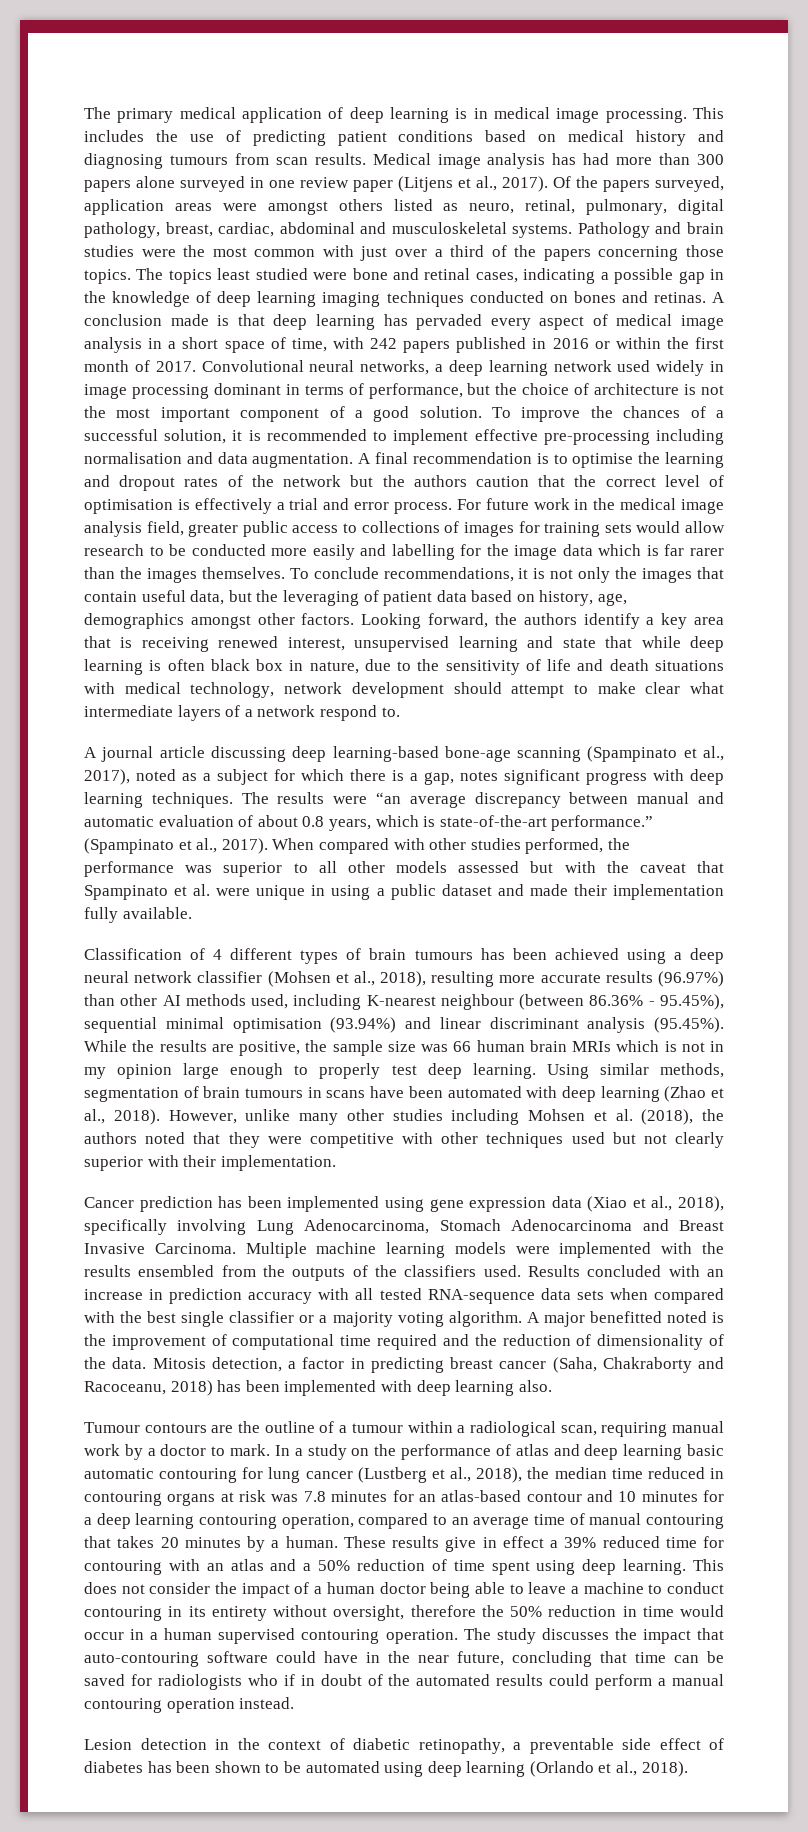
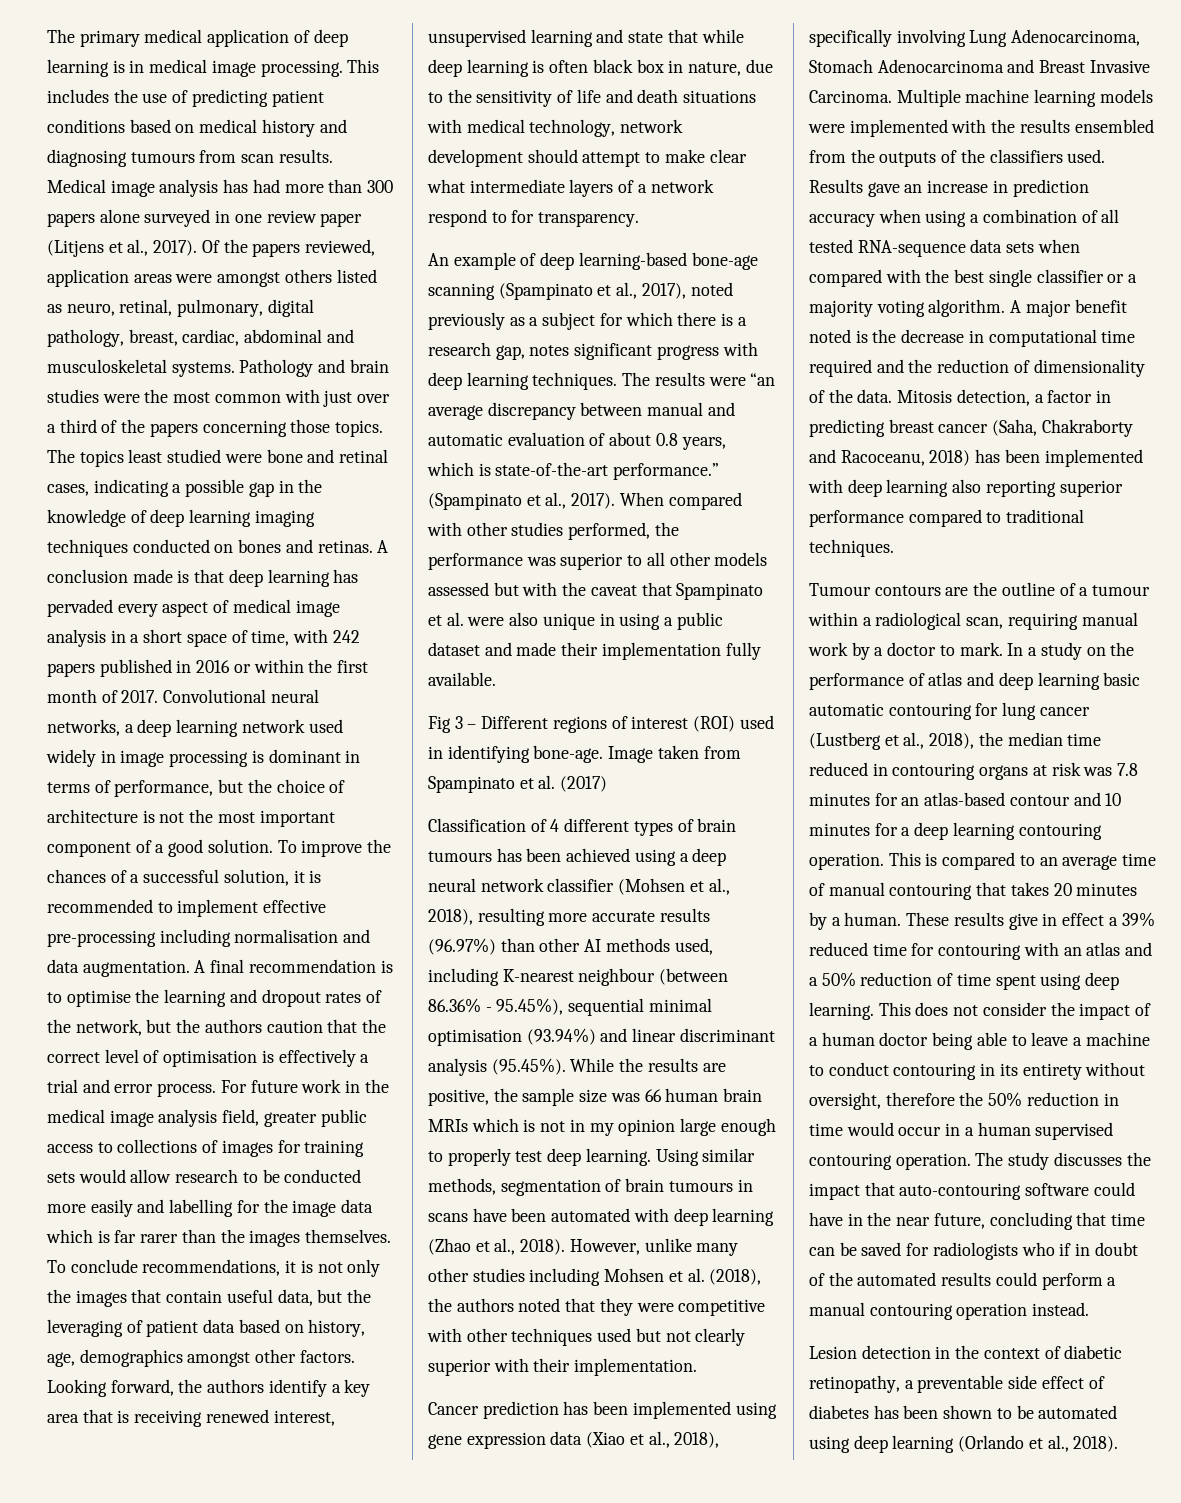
- Of the papers surveyed, application areas were amongst others listed as neuro, retinal, pulmonary, digital pathology, breast, cardiac, abdominal and musculoskeletal systems.
+ Of the papers reviewed, application areas were amongst others listed as neuro, retinal, pulmonary, digital pathology, breast, cardiac, abdominal and musculoskeletal systems.
- Convolutional neural networks, a deep learning network used widely in image processing dominant in terms of performance, but the choice of architecture is not the most important component of a good solution.
+ Convolutional neural networks, a deep learning network used widely in image processing is dominant in terms of performance, but the choice of architecture is not the most important component of a good solution.
- A final recommendation is to optimise the learning and dropout rates of the network but the authors caution that the correct level of optimisation is effectively a trial and error process.
+ A final recommendation is to optimise the learning and dropout rates of the network, but the authors caution that the correct level of optimisation is effectively a trial and error process.
- Looking forward, the authors identify a key area that is receiving renewed interest, unsupervised learning and state that while deep learning is often black box in nature, due to the sensitivity of life and death situations with medical technology, network development should attempt to make clear what intermediate layers of a network respond to.
- A journal article discussing deep learning-based bone-age scanning (Spampinato et al., 2017), noted as a subject for which there is a gap, notes significant progress with deep learning techniques.
+ Looking forward, the authors identify a key area that is receiving renewed interest, unsupervised learning and state that while deep learning is often black box in nature, due to the sensitivity of life and death situations with medical technology, network development should attempt to make clear what intermediate layers of a network respond to for transparency.
+ An example of deep learning-based bone-age scanning (Spampinato et al., 2017), noted previously as a subject for which there is a research gap, notes significant progress with deep learning techniques.
- When compared with other studies performed, the performance was superior to all other models assessed but with the caveat that Spampinato et al. were unique in using a public dataset and made their implementation fully available.
+ When compared with other studies performed, the performance was superior to all other models assessed but with the caveat that Spampinato et al. were also unique in using a public dataset and made their implementation fully available.
+ Fig 3 – Different regions of interest (ROI) used in identifying bone-age. Image taken from Spampinato et al. (2017)
- Results concluded with an increase in prediction accuracy with all tested RNA-sequence data sets when compared with the best single classifier or a majority voting algorithm.
+ Results gave an increase in prediction accuracy when using a combination of all tested RNA-sequence data sets when compared with the best single classifier or a majority voting algorithm.
- A major benefitted noted is the improvement of computational time required and the reduction of dimensionality of the data.
+ A major benefit noted is the decrease in computational time required and the reduction of dimensionality of the data.
- Mitosis detection, a factor in predicting breast cancer (Saha, Chakraborty and Racoceanu, 2018) has been implemented with deep learning also.
+ Mitosis detection, a factor in predicting breast cancer (Saha, Chakraborty and Racoceanu, 2018) has been implemented with deep learning also reporting superior performance compared to traditional techniques.
- In a study on the performance of atlas and deep learning basic automatic contouring for lung cancer (Lustberg et al., 2018), the median time reduced in contouring organs at risk was 7.8 minutes for an atlas-based contour and 10 minutes for a deep learning contouring operation, compared to an average time of manual contouring that takes 20 minutes by a human.
+ In a study on the performance of atlas and deep learning basic automatic contouring for lung cancer (Lustberg et al., 2018), the median time reduced in contouring organs at risk was 7.8 minutes for an atlas-based contour and 10 minutes for a deep learning contouring operation. This is compared to an average time of manual contouring that takes 20 minutes by a human.

